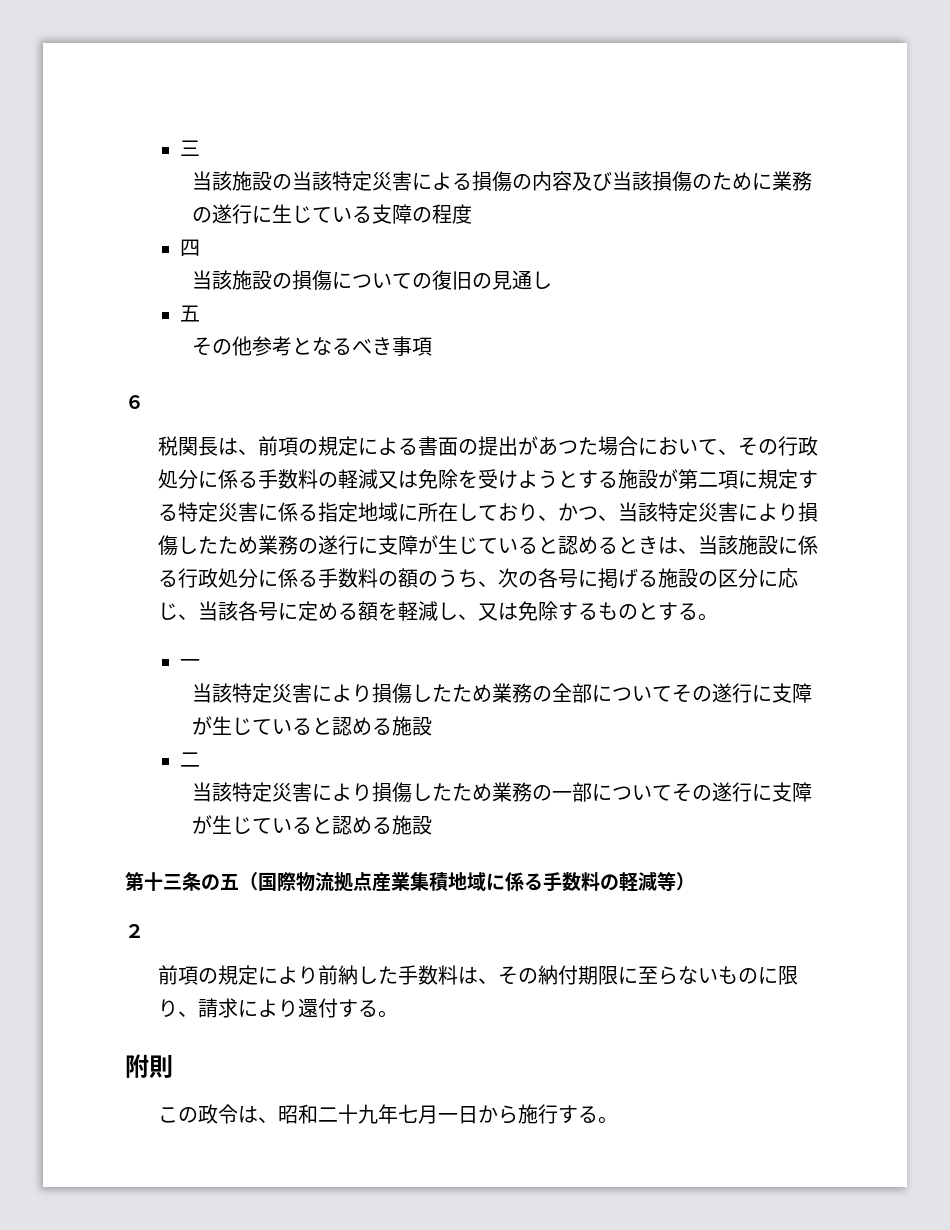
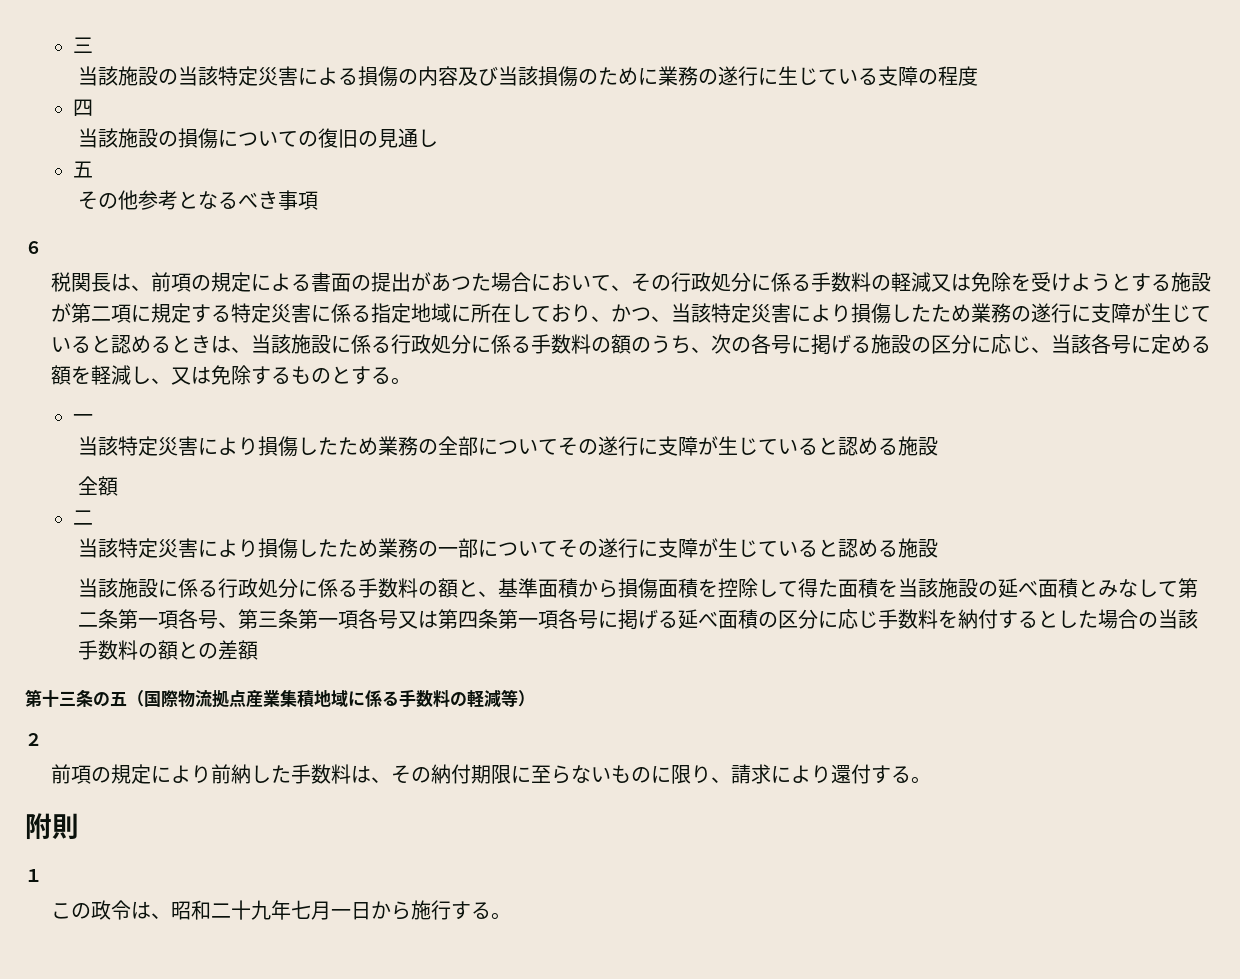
+ 全額
+ 当該施設に係る行政処分に係る手数料の額と、基準面積から損傷面積を控除して得た面積を当該施設の延べ面積とみなして第二条第一項各号、第三条第一項各号又は第四条第一項各号に掲げる延べ面積の区分に応じ手数料を納付するとした場合の当該手数料の額との差額
+ １

